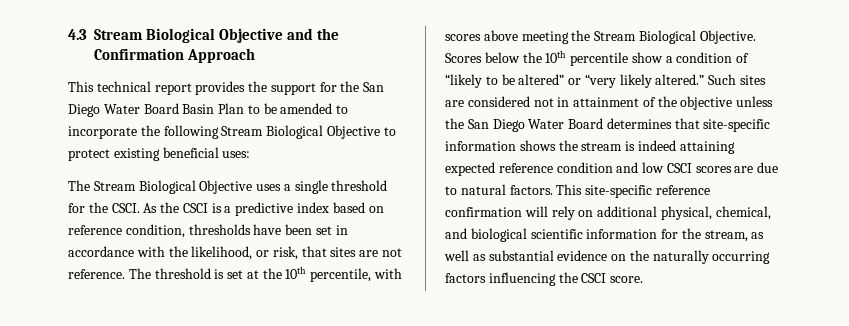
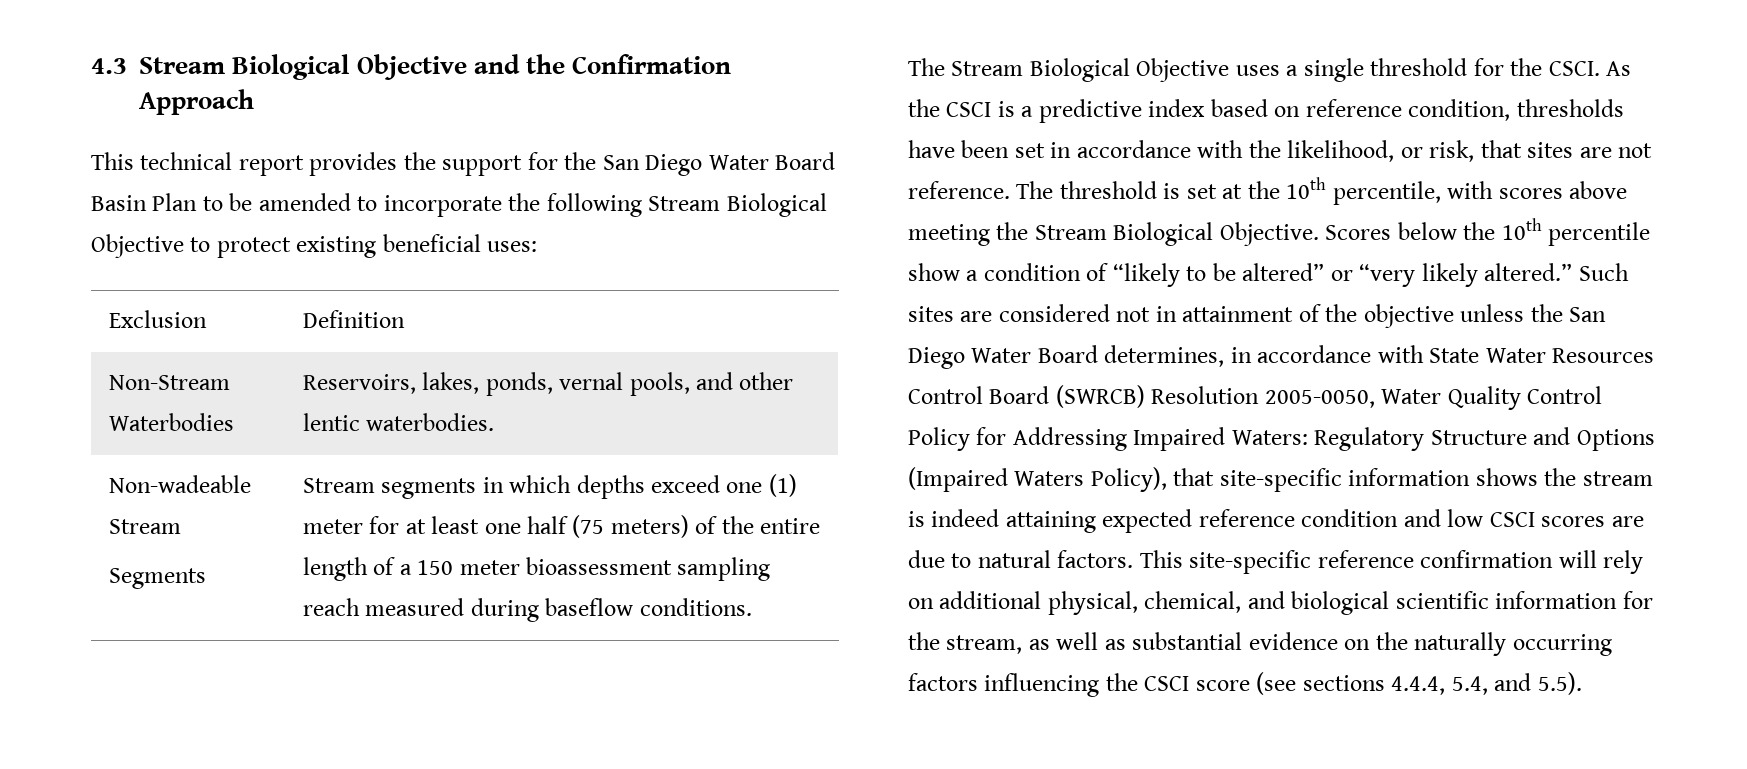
+ Exclusion | Definition
+ Non-Stream Waterbodies | Reservoirs, lakes, ponds, vernal pools, and other lentic waterbodies.
+ Non-wadeable Stream
+ Segments | Stream segments in which depths exceed one (1) meter for at least one half (75 meters) of the entire length of a 150 meter bioassessment sampling reach measured during baseflow conditions.
- Such sites are considered not in attainment of the objective unless the San Diego Water Board determines that site-specific information shows the stream is indeed attaining expected reference condition and low CSCI scores are due to natural factors.
+ Such sites are considered not in attainment of the objective unless the San Diego Water Board determines, in accordance with State Water Resources Control Board (SWRCB) Resolution 2005-0050, Water Quality Control Policy for Addressing Impaired Waters: Regulatory Structure and Options (Impaired Waters Policy), that site-specific information shows the stream is indeed attaining expected reference condition and low CSCI scores are due to natural factors.
- This site-specific reference confirmation will rely on additional physical, chemical, and biological scientific information for the stream, as well as substantial evidence on the naturally occurring factors influencing the CSCI score.
+ This site-specific reference confirmation will rely on additional physical, chemical, and biological scientific information for the stream, as well as substantial evidence on the naturally occurring factors influencing the CSCI score (see sections 4.4.4, 5.4, and 5.5).

